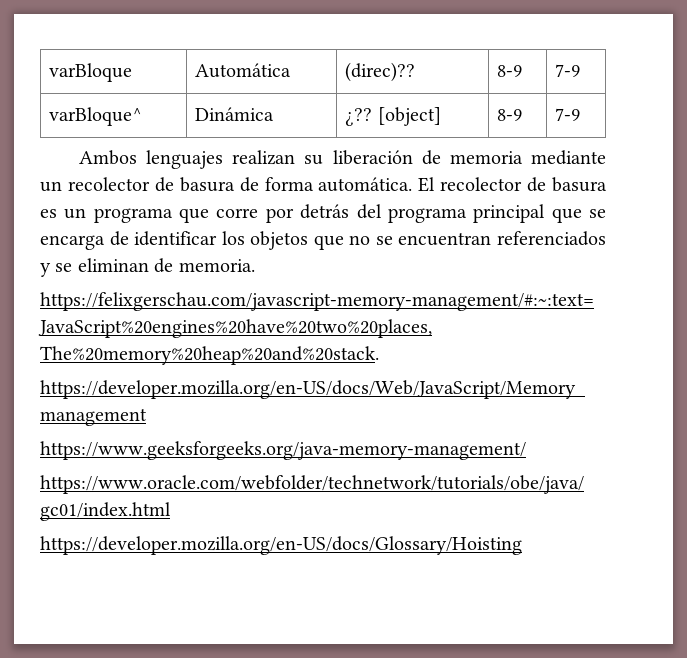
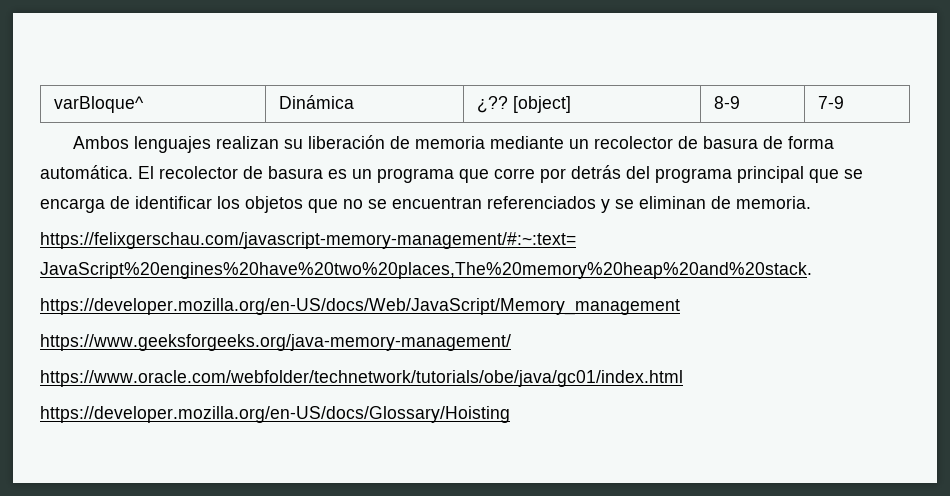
- varBloque | Automática | (direc)?? | 8-9 | 7-9

